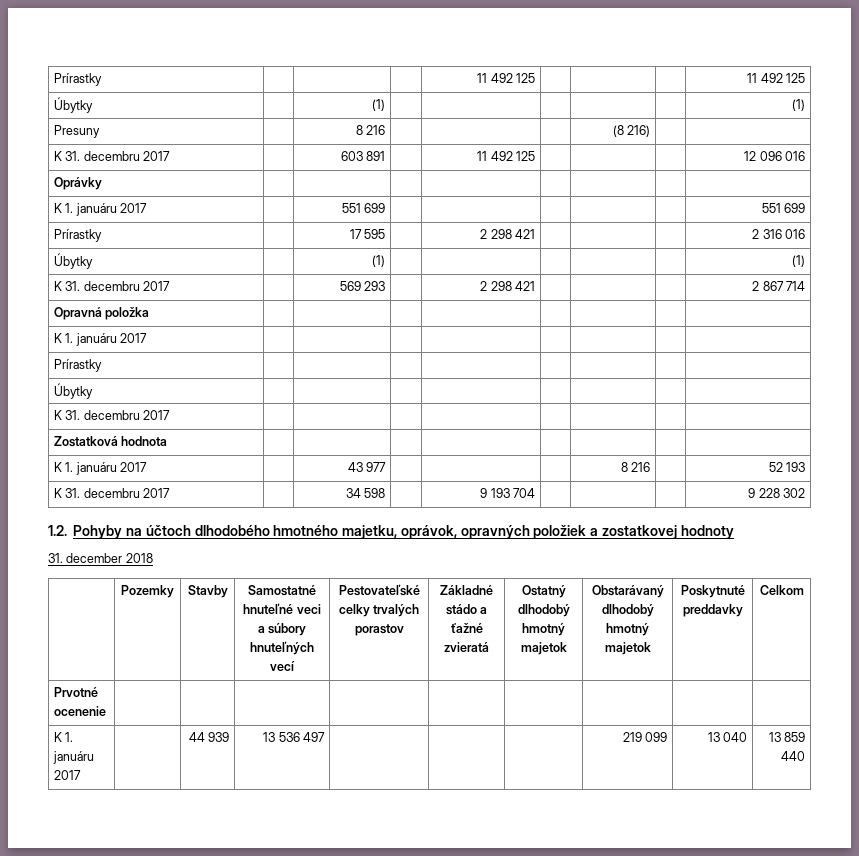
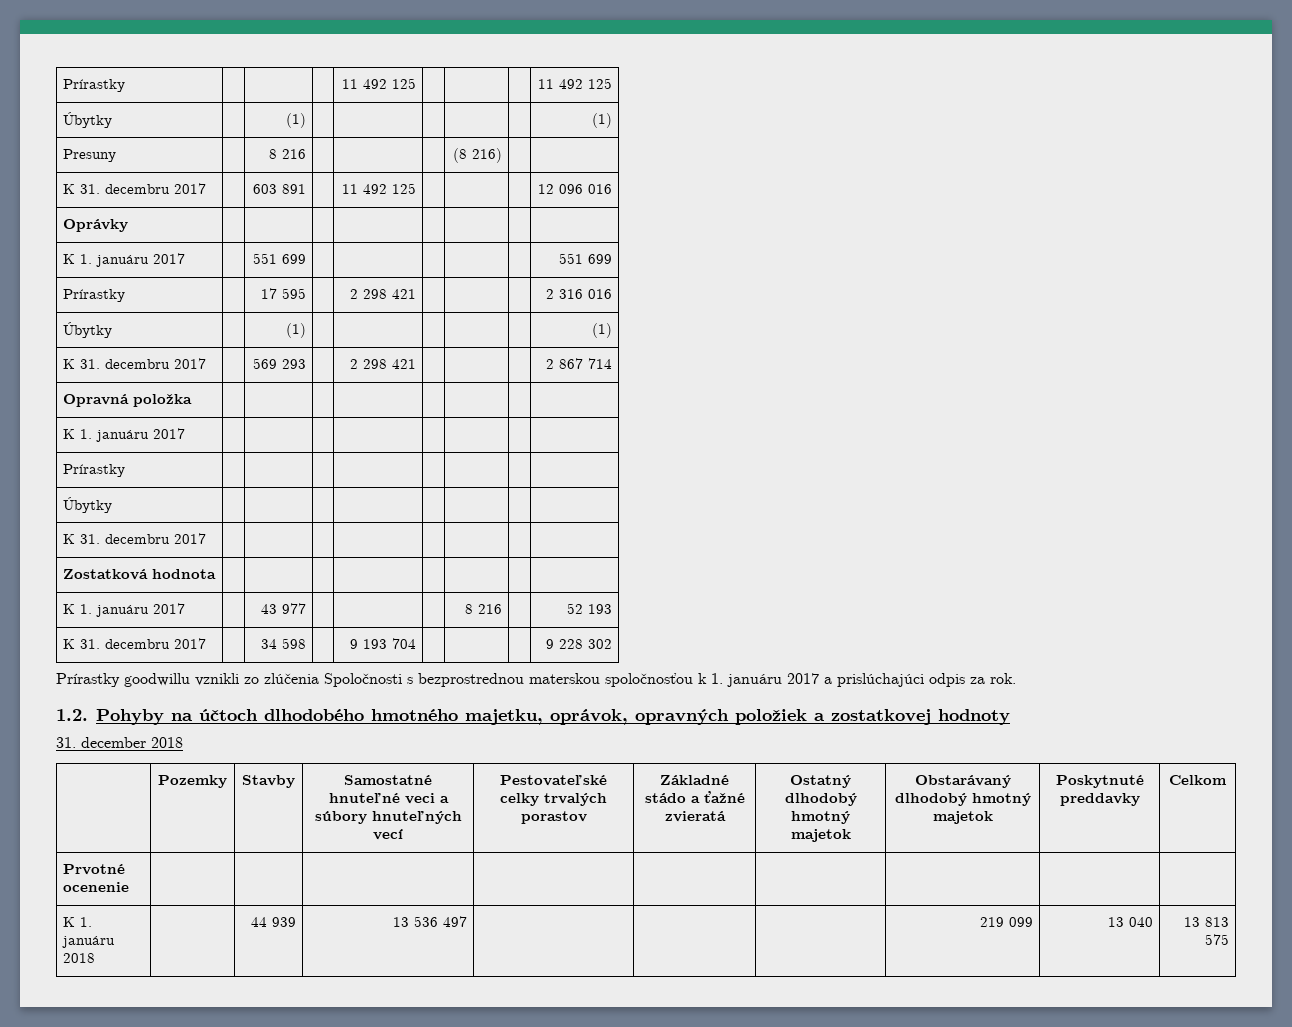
+ Prírastky goodwillu vznikli zo zlúčenia Spoločnosti s bezprostrednou materskou spoločnosťou k 1. januáru 2017 a prislúchajúci odpis za rok.
- K 1. januáru 2017 | | 44 939 | 13 536 497 | | | | 219 099 | 13 040 | 13 859 440
+ K 1. januáru 2018 | | 44 939 | 13 536 497 | | | | 219 099 | 13 040 | 13 813 575

